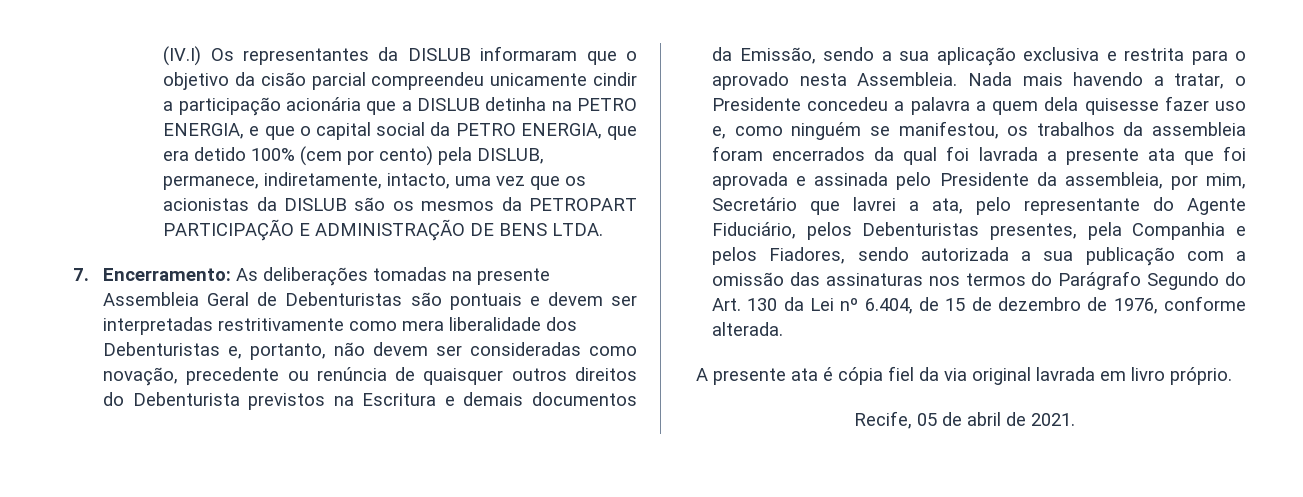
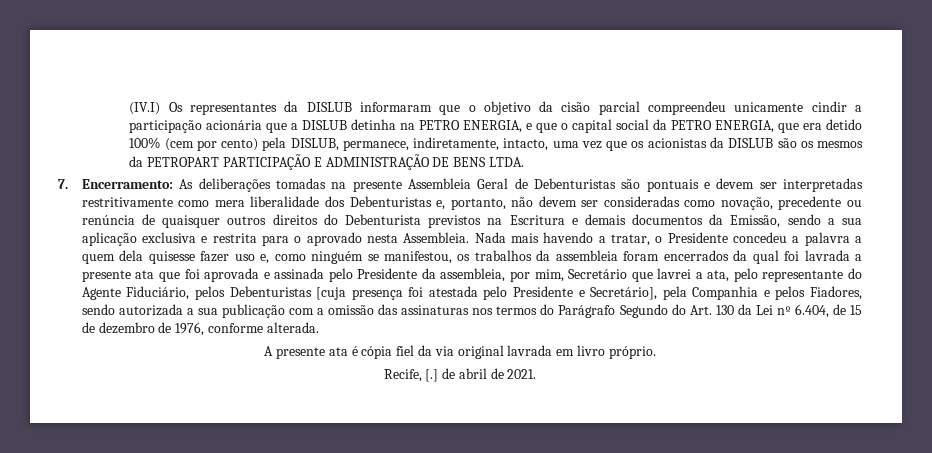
- Nada mais havendo a tratar, o Presidente concedeu a palavra a quem dela quisesse fazer uso e, como ninguém se manifestou, os trabalhos da assembleia foram encerrados da qual foi lavrada a presente ata que foi aprovada e assinada pelo Presidente da assembleia, por mim, Secretário que lavrei a ata, pelo representante do Agente Fiduciário, pelos Debenturistas presentes, pela Companhia e pelos Fiadores, sendo autorizada a sua publicação com a omissão das assinaturas nos termos do Parágrafo Segundo do Art. 130 da Lei nº 6.404, de 15 de dezembro de 1976, conforme alterada.
+ Nada mais havendo a tratar, o Presidente concedeu a palavra a quem dela quisesse fazer uso e, como ninguém se manifestou, os trabalhos da assembleia foram encerrados da qual foi lavrada a presente ata que foi aprovada e assinada pelo Presidente da assembleia, por mim, Secretário que lavrei a ata, pelo representante do Agente Fiduciário, pelos Debenturistas [cuja presença foi atestada pelo Presidente e Secretário], pela Companhia e pelos Fiadores, sendo autorizada a sua publicação com a omissão das assinaturas nos termos do Parágrafo Segundo do Art. 130 da Lei nº 6.404, de 15 de dezembro de 1976, conforme alterada.
- Recife, 05 de abril de 2021.
+ Recife, [.] de abril de 2021.

